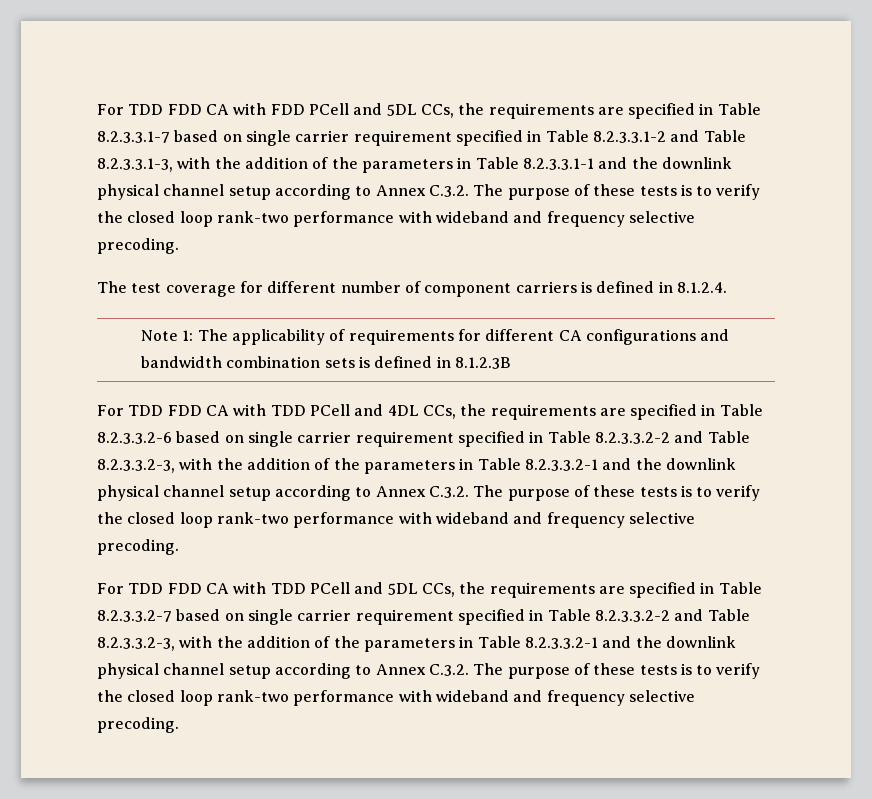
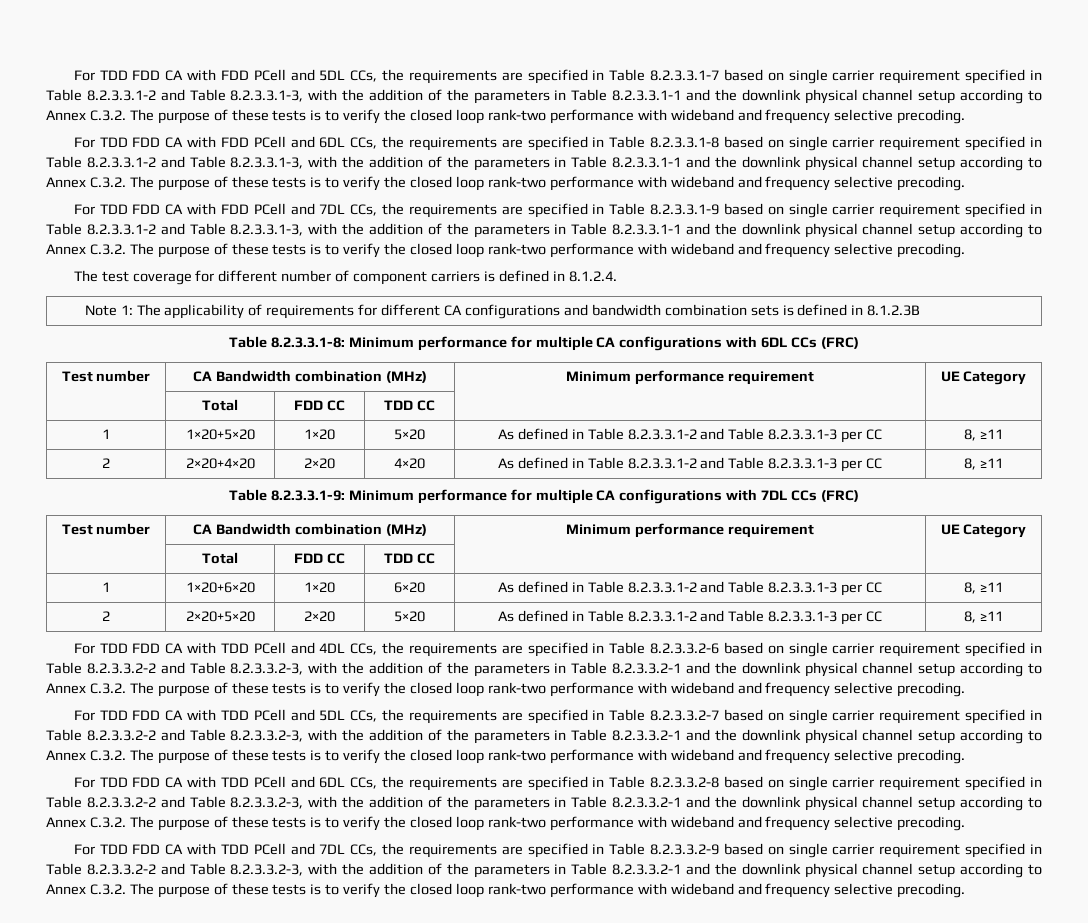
+ For TDD FDD CA with FDD PCell and 6DL CCs, the requirements are specified in Table 8.2.3.3.1-8 based on single carrier requirement specified in Table 8.2.3.3.1-2 and Table 8.2.3.3.1-3, with the addition of the parameters in Table 8.2.3.3.1-1 and the downlink physical channel setup according to Annex C.3.2. The purpose of these tests is to verify the closed loop rank-two performance with wideband and frequency selective precoding.
+ For TDD FDD CA with FDD PCell and 7DL CCs, the requirements are specified in Table 8.2.3.3.1-9 based on single carrier requirement specified in Table 8.2.3.3.1-2 and Table 8.2.3.3.1-3, with the addition of the parameters in Table 8.2.3.3.1-1 and the downlink physical channel setup according to Annex C.3.2. The purpose of these tests is to verify the closed loop rank-two performance with wideband and frequency selective precoding.
+ Table 8.2.3.3.1-8: Minimum performance for multiple CA configurations with 6DL CCs (FRC)
+ Test number | CA Bandwidth combination (MHz) | Minimum performance requirement | UE Category
+ | Total | FDD CC | TDD CC | |
+ 1 | 1×20+5×20 | 1×20 | 5×20 | As defined in Table 8.2.3.3.1-2 and Table 8.2.3.3.1-3 per CC | 8, ≥11
+ 2 | 2×20+4×20 | 2×20 | 4×20 | As defined in Table 8.2.3.3.1-2 and Table 8.2.3.3.1-3 per CC | 8, ≥11
+ Table 8.2.3.3.1-9: Minimum performance for multiple CA configurations with 7DL CCs (FRC)
+ Test number | CA Bandwidth combination (MHz) | Minimum performance requirement | UE Category
+ | Total | FDD CC | TDD CC | |
+ 1 | 1×20+6×20 | 1×20 | 6×20 | As defined in Table 8.2.3.3.1-2 and Table 8.2.3.3.1-3 per CC | 8, ≥11
+ 2 | 2×20+5×20 | 2×20 | 5×20 | As defined in Table 8.2.3.3.1-2 and Table 8.2.3.3.1-3 per CC | 8, ≥11
+ For TDD FDD CA with TDD PCell and 6DL CCs, the requirements are specified in Table 8.2.3.3.2-8 based on single carrier requirement specified in Table 8.2.3.3.2-2 and Table 8.2.3.3.2-3, with the addition of the parameters in Table 8.2.3.3.2-1 and the downlink physical channel setup according to Annex C.3.2. The purpose of these tests is to verify the closed loop rank-two performance with wideband and frequency selective precoding.
+ For TDD FDD CA with TDD PCell and 7DL CCs, the requirements are specified in Table 8.2.3.3.2-9 based on single carrier requirement specified in Table 8.2.3.3.2-2 and Table 8.2.3.3.2-3, with the addition of the parameters in Table 8.2.3.3.2-1 and the downlink physical channel setup according to Annex C.3.2. The purpose of these tests is to verify the closed loop rank-two performance with wideband and frequency selective precoding.

